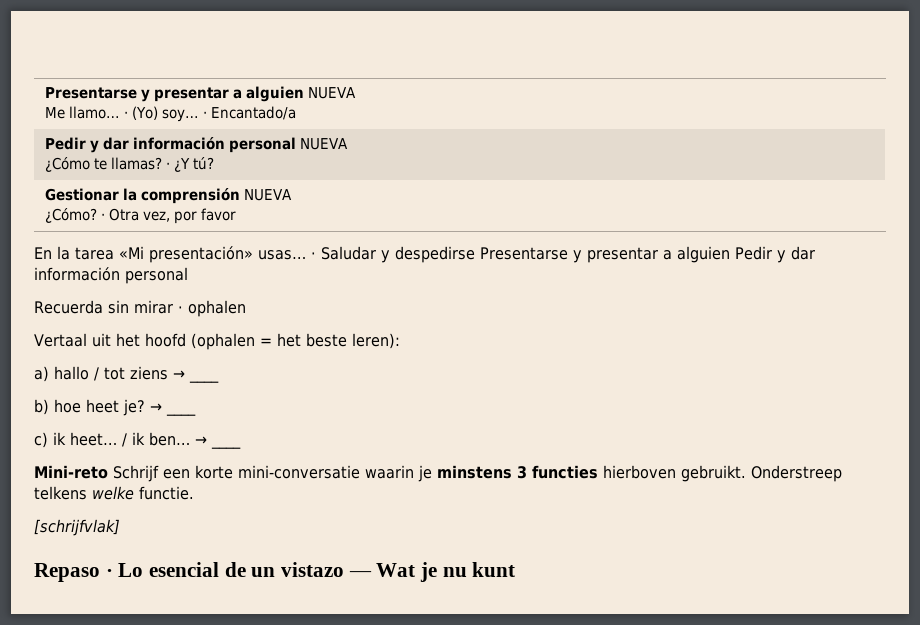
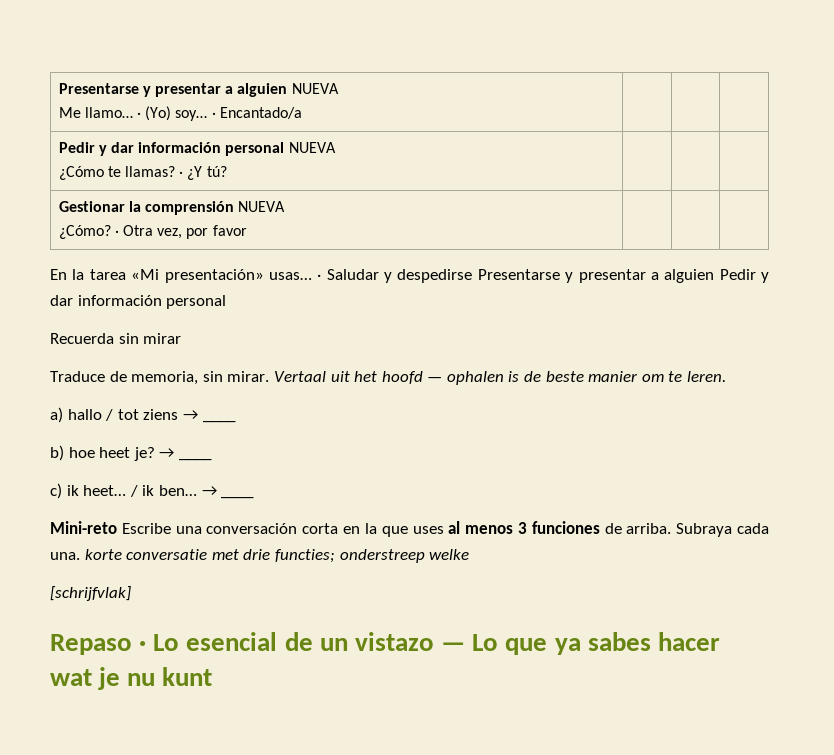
- Recuerda sin mirar · ophalen
- Vertaal uit het hoofd (ophalen = het beste leren):
+ Recuerda sin mirar
+ Traduce de memoria, sin mirar. Vertaal uit het hoofd — ophalen is de beste manier om te leren.
- Mini-reto Schrijf een korte mini-conversatie waarin je minstens 3 functies hierboven gebruikt. Onderstreep telkens welke functie.
+ Mini-reto Escribe una conversación corta en la que uses al menos 3 funciones de arriba. Subraya cada una. korte conversatie met drie functies; onderstreep welke
- Repaso · Lo esencial de un vistazo — Wat je nu kunt
+ Repaso · Lo esencial de un vistazo — Lo que ya sabes hacer wat je nu kunt

